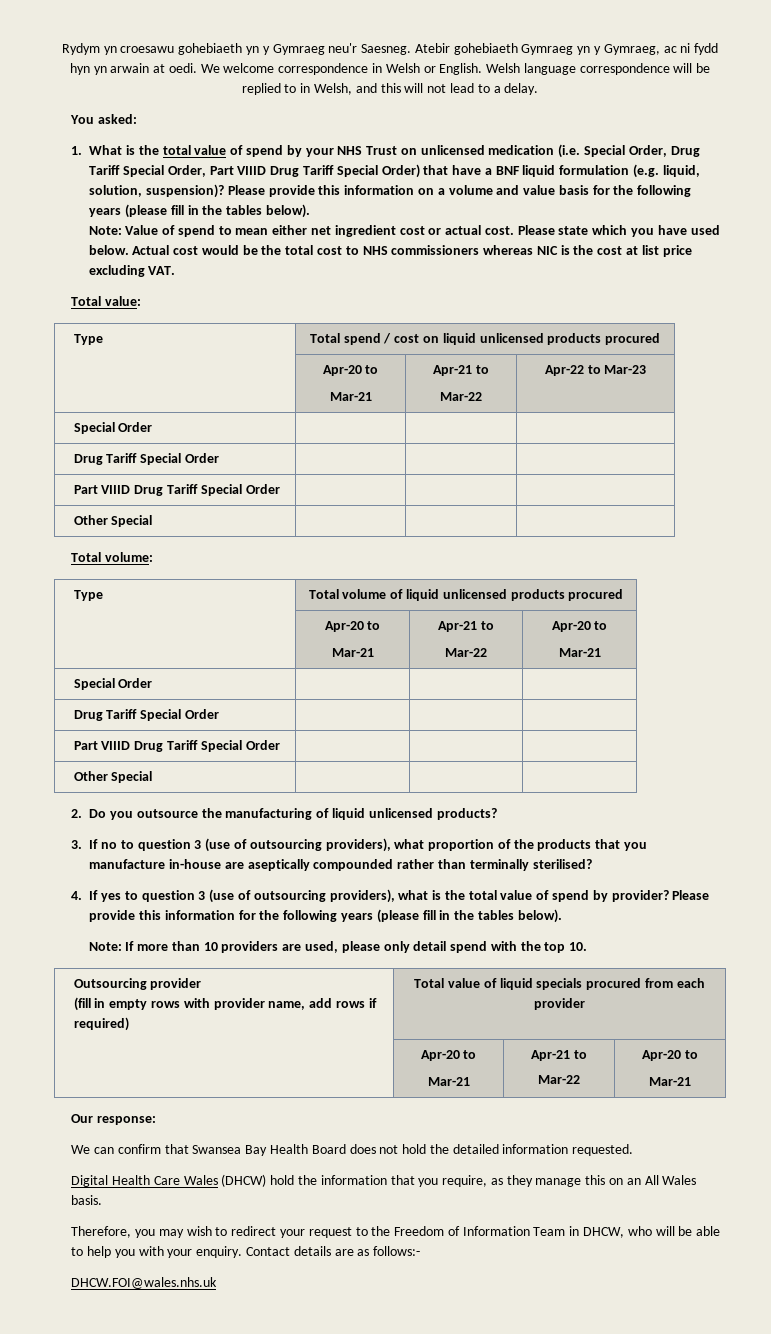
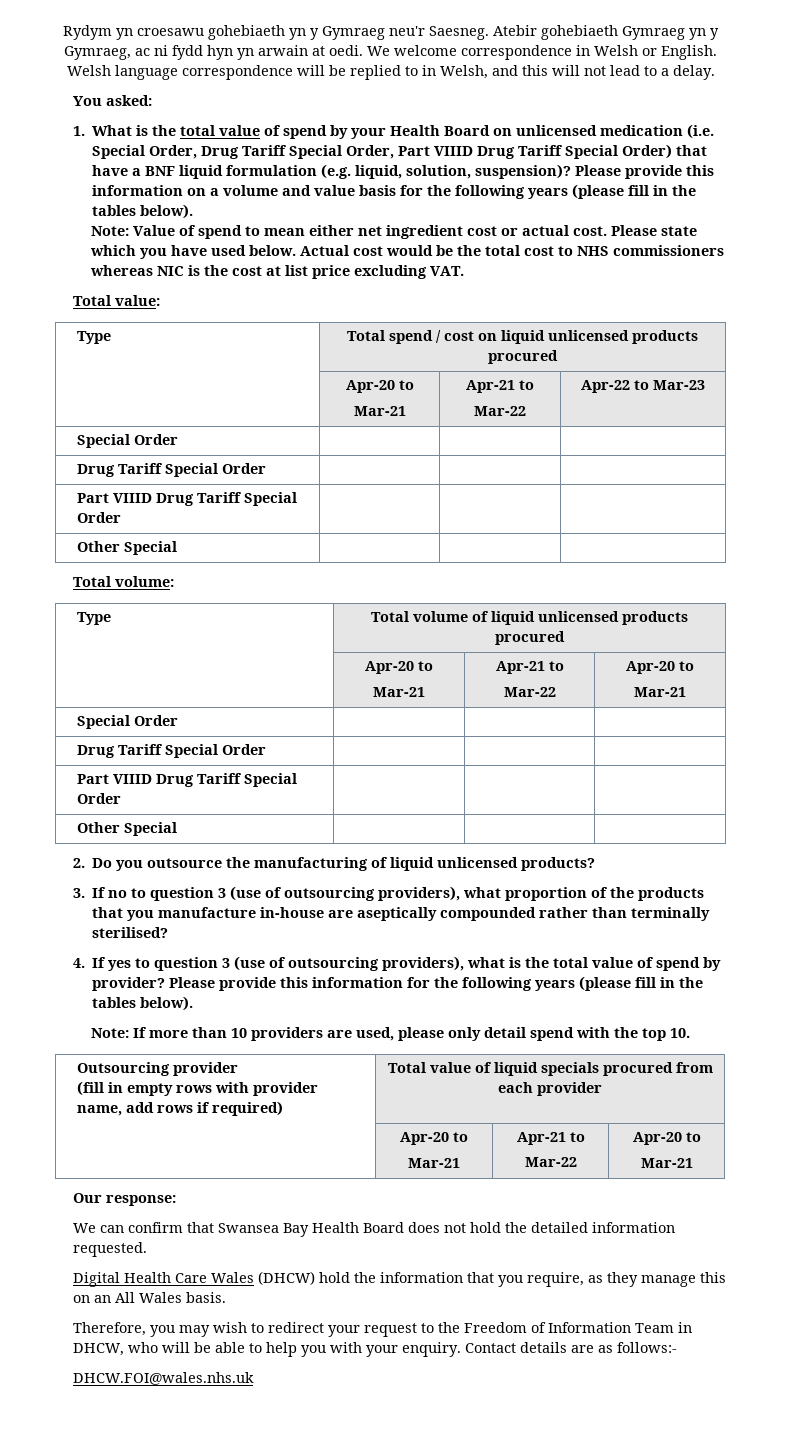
- 1. What is the total value of spend by your NHS Trust on unlicensed medication (i.e. Special Order, Drug Tariff Special Order, Part VIIID Drug Tariff Special Order) that have a BNF liquid formulation (e.g. liquid, solution, suspension)?
+ 1. What is the total value of spend by your Health Board on unlicensed medication (i.e. Special Order, Drug Tariff Special Order, Part VIIID Drug Tariff Special Order) that have a BNF liquid formulation (e.g. liquid, solution, suspension)?

